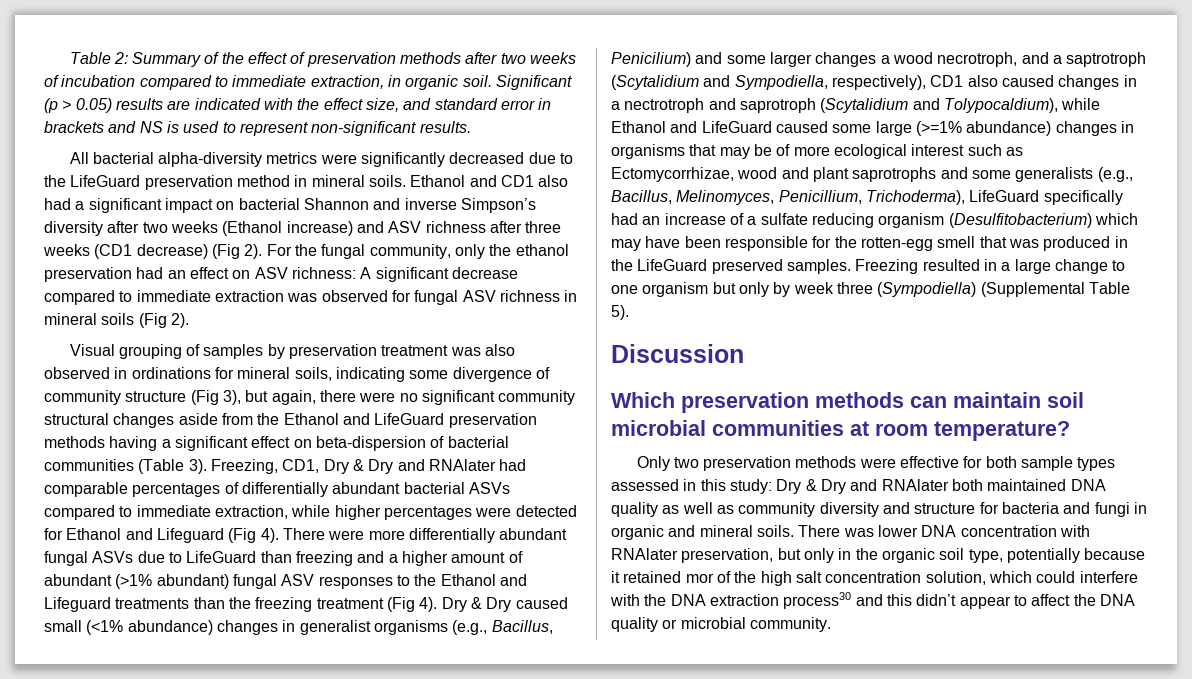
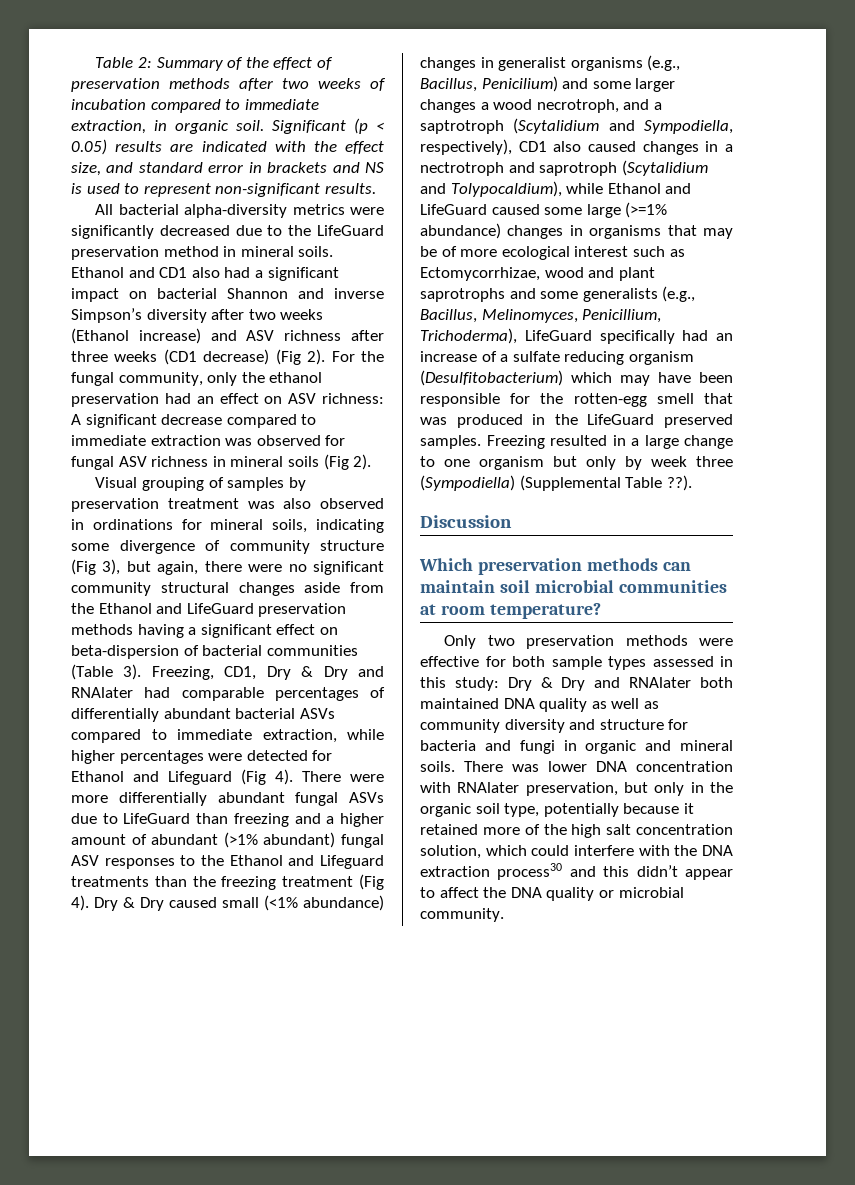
- Significant (p > 0.05) results are indicated with the effect size, and standard error in brackets and NS is used to represent non-significant results.
+ Significant (p < 0.05) results are indicated with the effect size, and standard error in brackets and NS is used to represent non-significant results.
- Freezing resulted in a large change to one organism but only by week three (Sympodiella) (Supplemental Table 5).
+ Freezing resulted in a large change to one organism but only by week three (Sympodiella) (Supplemental Table ??).
- There was lower DNA concentration with RNAlater preservation, but only in the organic soil type, potentially because it retained mor of the high salt concentration solution, which could interfere with the DNA extraction process30 and this didn’t appear to affect the DNA quality or microbial community.
+ There was lower DNA concentration with RNAlater preservation, but only in the organic soil type, potentially because it retained more of the high salt concentration solution, which could interfere with the DNA extraction process30 and this didn’t appear to affect the DNA quality or microbial community.

